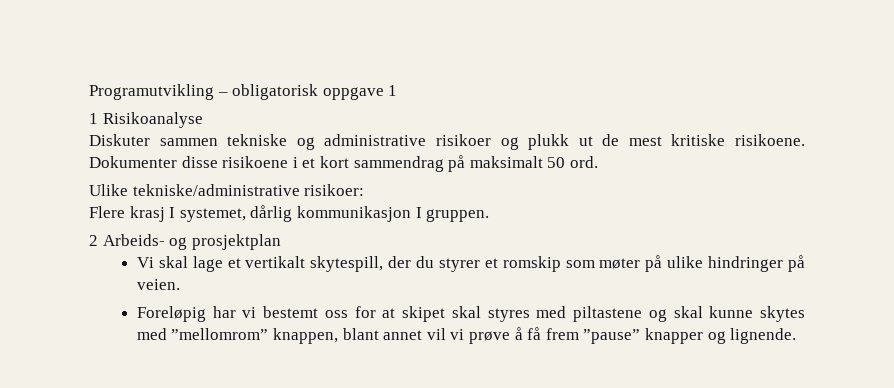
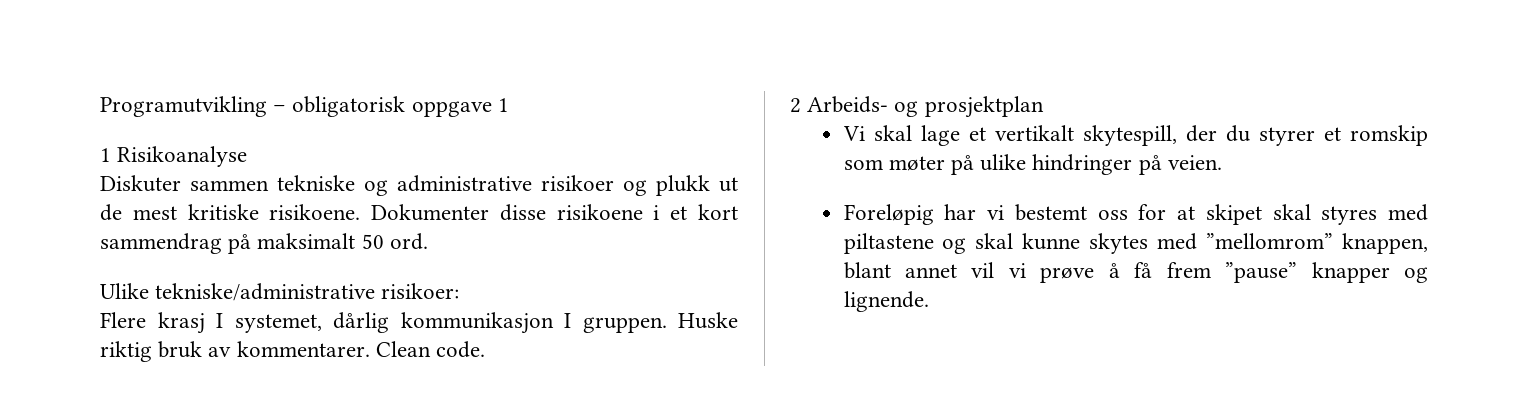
+ Huske riktig bruk av kommentarer. Clean code.

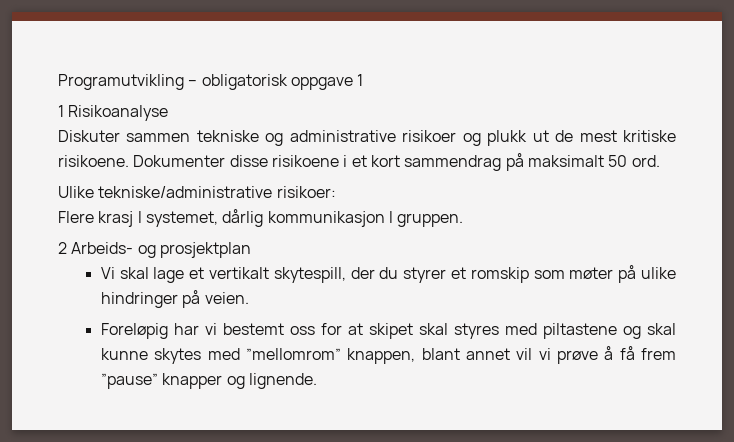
- Huske riktig bruk av kommentarer. Clean code.

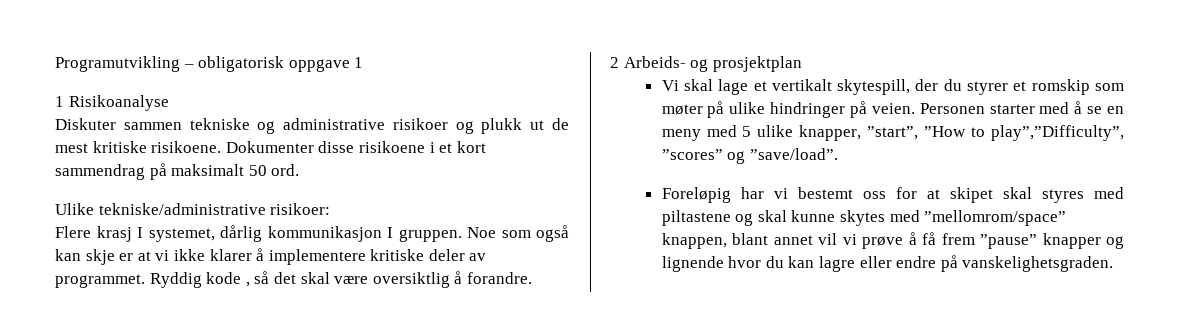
+ Noe som også kan skje er at vi ikke klarer å implementere kritiske deler av programmet. Ryddig kode , så det skal være oversiktlig å forandre.
+ Personen starter med å se en meny med 5 ulike knapper, ”start”, ”How to play”,”Difficulty”, ”scores” og ”save/load”.
- Foreløpig har vi bestemt oss for at skipet skal styres med piltastene og skal kunne skytes med ”mellomrom” knappen, blant annet vil vi prøve å få frem ”pause” knapper og lignende.
+ Foreløpig har vi bestemt oss for at skipet skal styres med piltastene og skal kunne skytes med ”mellomrom/space” knappen, blant annet vil vi prøve å få frem ”pause” knapper og lignende hvor du kan lagre eller endre på vanskelighetsgraden.

